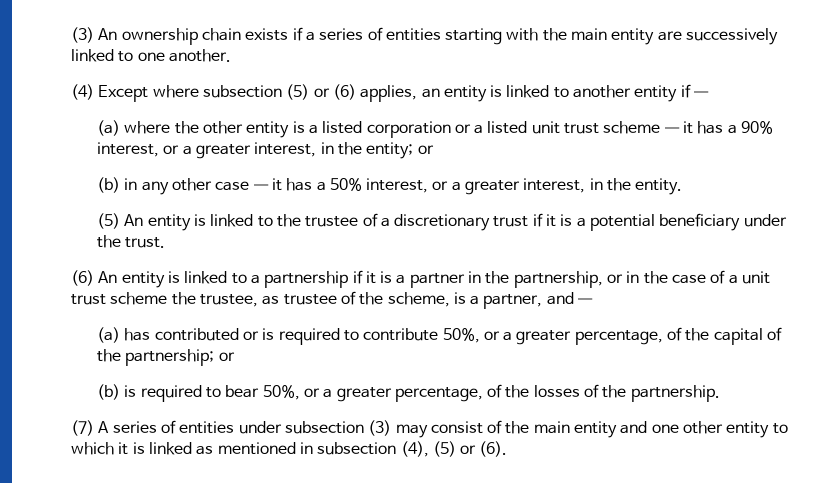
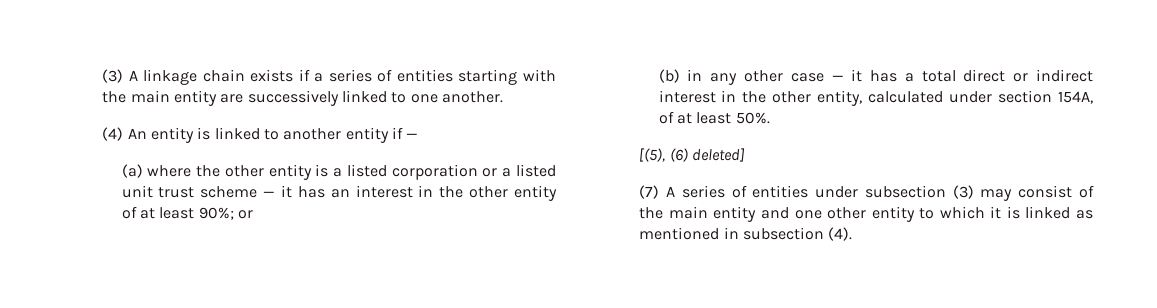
- (3) An ownership chain exists if a series of entities starting with the main entity are successively linked to one another.
+ (3) A linkage chain exists if a series of entities starting with the main entity are successively linked to one another.
- (4) Except where subsection (5) or (6) applies, an entity is linked to another entity if —
+ (4) An entity is linked to another entity if —
- (a) where the other entity is a listed corporation or a listed unit trust scheme — it has a 90% interest, or a greater interest, in the entity; or
+ (a) where the other entity is a listed corporation or a listed unit trust scheme — it has an interest in the other entity of at least 90%; or
- (b) in any other case — it has a 50% interest, or a greater interest, in the entity.
- (5) An entity is linked to the trustee of a discretionary trust if it is a potential beneficiary under the trust.
- (6) An entity is linked to a partnership if it is a partner in the partnership, or in the case of a unit trust scheme the trustee, as trustee of the scheme, is a partner, and —
- (a) has contributed or is required to contribute 50%, or a greater percentage, of the capital of the partnership; or
- (b) is required to bear 50%, or a greater percentage, of the losses of the partnership.
+ (b) in any other case — it has a total direct or indirect interest in the other entity, calculated under section 154A, of at least 50%.
+ [(5), (6) deleted]
- (7) A series of entities under subsection (3) may consist of the main entity and one other entity to which it is linked as mentioned in subsection (4), (5) or (6).
+ (7) A series of entities under subsection (3) may consist of the main entity and one other entity to which it is linked as mentioned in subsection (4).

